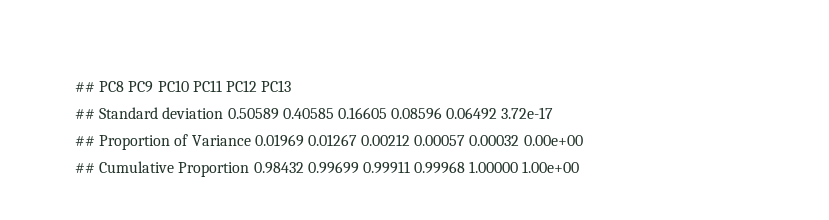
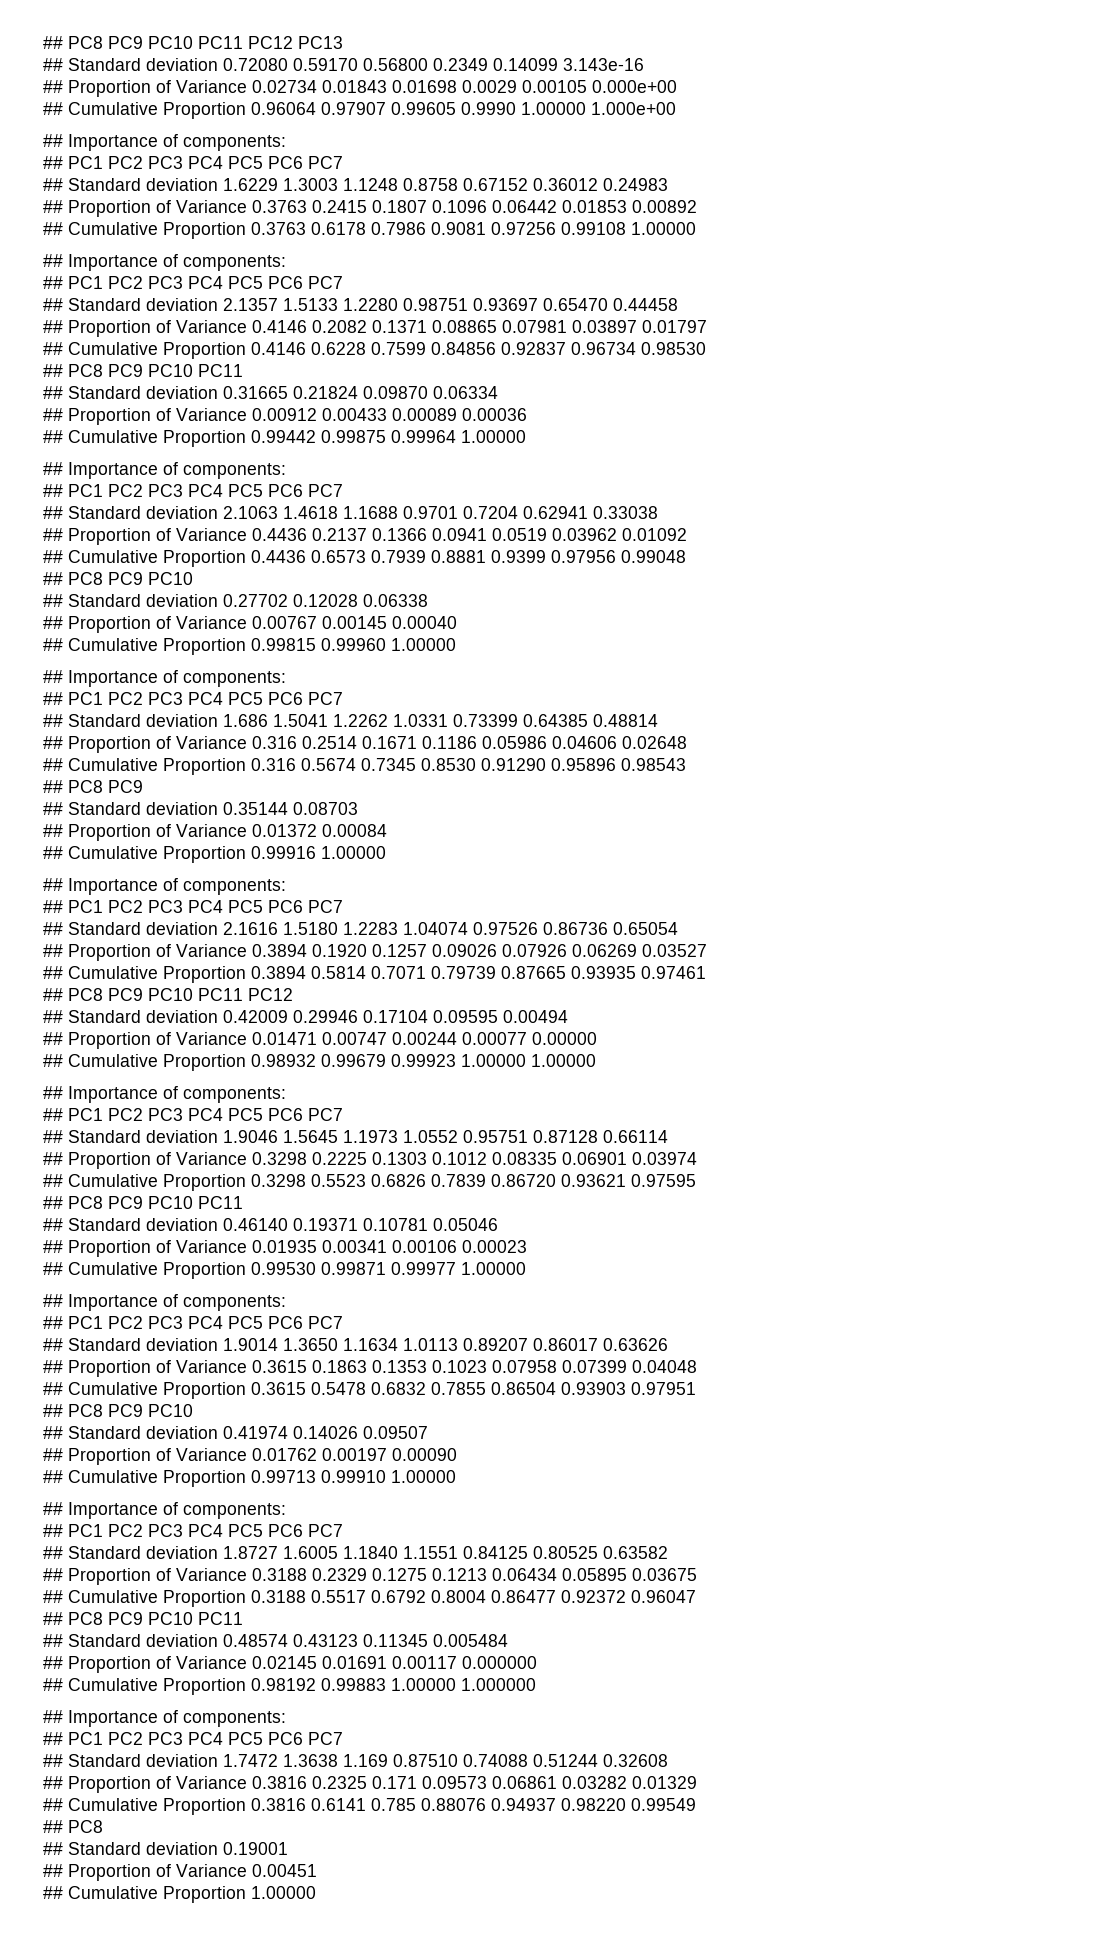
- ## Standard deviation 0.50589 0.40585 0.16605 0.08596 0.06492 3.72e-17
- ## Proportion of Variance 0.01969 0.01267 0.00212 0.00057 0.00032 0.00e+00
- ## Cumulative Proportion 0.98432 0.99699 0.99911 0.99968 1.00000 1.00e+00
+ ## Standard deviation 0.72080 0.59170 0.56800 0.2349 0.14099 3.143e-16
+ ## Proportion of Variance 0.02734 0.01843 0.01698 0.0029 0.00105 0.000e+00
+ ## Cumulative Proportion 0.96064 0.97907 0.99605 0.9990 1.00000 1.000e+00
+ ## Importance of components:
+ ## PC1 PC2 PC3 PC4 PC5 PC6 PC7
+ ## Standard deviation 1.6229 1.3003 1.1248 0.8758 0.67152 0.36012 0.24983
+ ## Proportion of Variance 0.3763 0.2415 0.1807 0.1096 0.06442 0.01853 0.00892
+ ## Cumulative Proportion 0.3763 0.6178 0.7986 0.9081 0.97256 0.99108 1.00000
+ ## Importance of components:
+ ## PC1 PC2 PC3 PC4 PC5 PC6 PC7
+ ## Standard deviation 2.1357 1.5133 1.2280 0.98751 0.93697 0.65470 0.44458
+ ## Proportion of Variance 0.4146 0.2082 0.1371 0.08865 0.07981 0.03897 0.01797
+ ## Cumulative Proportion 0.4146 0.6228 0.7599 0.84856 0.92837 0.96734 0.98530
+ ## PC8 PC9 PC10 PC11
+ ## Standard deviation 0.31665 0.21824 0.09870 0.06334
+ ## Proportion of Variance 0.00912 0.00433 0.00089 0.00036
+ ## Cumulative Proportion 0.99442 0.99875 0.99964 1.00000
+ ## Importance of components:
+ ## PC1 PC2 PC3 PC4 PC5 PC6 PC7
+ ## Standard deviation 2.1063 1.4618 1.1688 0.9701 0.7204 0.62941 0.33038
+ ## Proportion of Variance 0.4436 0.2137 0.1366 0.0941 0.0519 0.03962 0.01092
+ ## Cumulative Proportion 0.4436 0.6573 0.7939 0.8881 0.9399 0.97956 0.99048
+ ## PC8 PC9 PC10
+ ## Standard deviation 0.27702 0.12028 0.06338
+ ## Proportion of Variance 0.00767 0.00145 0.00040
+ ## Cumulative Proportion 0.99815 0.99960 1.00000
+ ## Importance of components:
+ ## PC1 PC2 PC3 PC4 PC5 PC6 PC7
+ ## Standard deviation 1.686 1.5041 1.2262 1.0331 0.73399 0.64385 0.48814
+ ## Proportion of Variance 0.316 0.2514 0.1671 0.1186 0.05986 0.04606 0.02648
+ ## Cumulative Proportion 0.316 0.5674 0.7345 0.8530 0.91290 0.95896 0.98543
+ ## PC8 PC9
+ ## Standard deviation 0.35144 0.08703
+ ## Proportion of Variance 0.01372 0.00084
+ ## Cumulative Proportion 0.99916 1.00000
+ ## Importance of components:
+ ## PC1 PC2 PC3 PC4 PC5 PC6 PC7
+ ## Standard deviation 2.1616 1.5180 1.2283 1.04074 0.97526 0.86736 0.65054
+ ## Proportion of Variance 0.3894 0.1920 0.1257 0.09026 0.07926 0.06269 0.03527
+ ## Cumulative Proportion 0.3894 0.5814 0.7071 0.79739 0.87665 0.93935 0.97461
+ ## PC8 PC9 PC10 PC11 PC12
+ ## Standard deviation 0.42009 0.29946 0.17104 0.09595 0.00494
+ ## Proportion of Variance 0.01471 0.00747 0.00244 0.00077 0.00000
+ ## Cumulative Proportion 0.98932 0.99679 0.99923 1.00000 1.00000
+ ## Importance of components:
+ ## PC1 PC2 PC3 PC4 PC5 PC6 PC7
+ ## Standard deviation 1.9046 1.5645 1.1973 1.0552 0.95751 0.87128 0.66114
+ ## Proportion of Variance 0.3298 0.2225 0.1303 0.1012 0.08335 0.06901 0.03974
+ ## Cumulative Proportion 0.3298 0.5523 0.6826 0.7839 0.86720 0.93621 0.97595
+ ## PC8 PC9 PC10 PC11
+ ## Standard deviation 0.46140 0.19371 0.10781 0.05046
+ ## Proportion of Variance 0.01935 0.00341 0.00106 0.00023
+ ## Cumulative Proportion 0.99530 0.99871 0.99977 1.00000
+ ## Importance of components:
+ ## PC1 PC2 PC3 PC4 PC5 PC6 PC7
+ ## Standard deviation 1.9014 1.3650 1.1634 1.0113 0.89207 0.86017 0.63626
+ ## Proportion of Variance 0.3615 0.1863 0.1353 0.1023 0.07958 0.07399 0.04048
+ ## Cumulative Proportion 0.3615 0.5478 0.6832 0.7855 0.86504 0.93903 0.97951
+ ## PC8 PC9 PC10
+ ## Standard deviation 0.41974 0.14026 0.09507
+ ## Proportion of Variance 0.01762 0.00197 0.00090
+ ## Cumulative Proportion 0.99713 0.99910 1.00000
+ ## Importance of components:
+ ## PC1 PC2 PC3 PC4 PC5 PC6 PC7
+ ## Standard deviation 1.8727 1.6005 1.1840 1.1551 0.84125 0.80525 0.63582
+ ## Proportion of Variance 0.3188 0.2329 0.1275 0.1213 0.06434 0.05895 0.03675
+ ## Cumulative Proportion 0.3188 0.5517 0.6792 0.8004 0.86477 0.92372 0.96047
+ ## PC8 PC9 PC10 PC11
+ ## Standard deviation 0.48574 0.43123 0.11345 0.005484
+ ## Proportion of Variance 0.02145 0.01691 0.00117 0.000000
+ ## Cumulative Proportion 0.98192 0.99883 1.00000 1.000000
+ ## Importance of components:
+ ## PC1 PC2 PC3 PC4 PC5 PC6 PC7
+ ## Standard deviation 1.7472 1.3638 1.169 0.87510 0.74088 0.51244 0.32608
+ ## Proportion of Variance 0.3816 0.2325 0.171 0.09573 0.06861 0.03282 0.01329
+ ## Cumulative Proportion 0.3816 0.6141 0.785 0.88076 0.94937 0.98220 0.99549
+ ## PC8
+ ## Standard deviation 0.19001
+ ## Proportion of Variance 0.00451
+ ## Cumulative Proportion 1.00000

